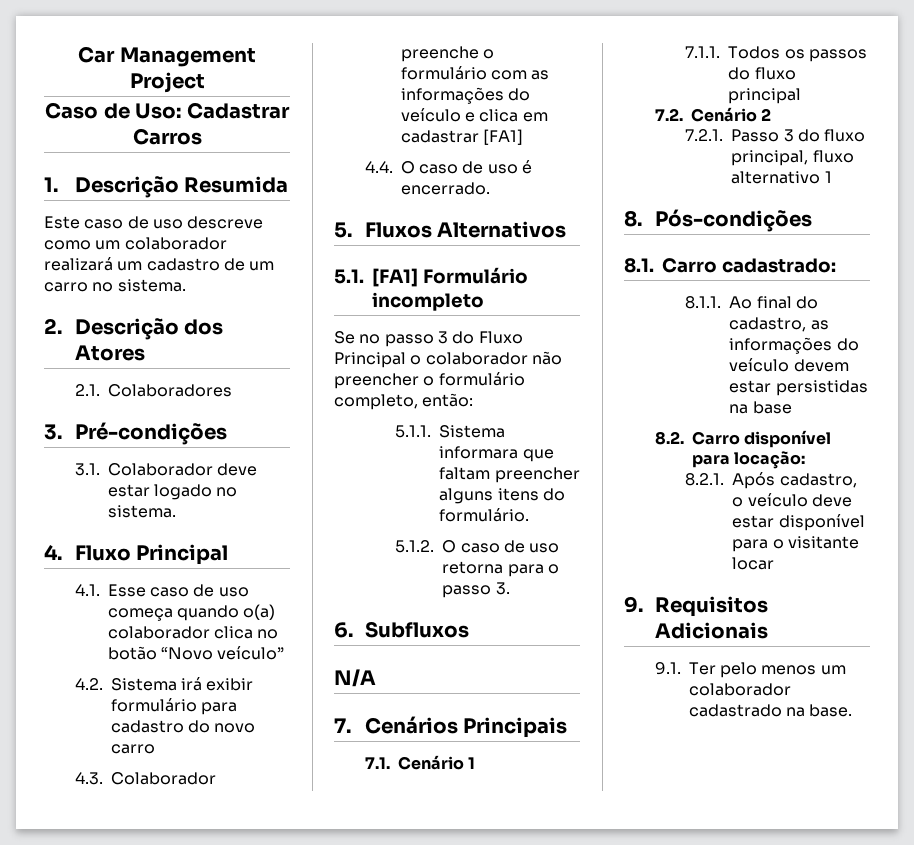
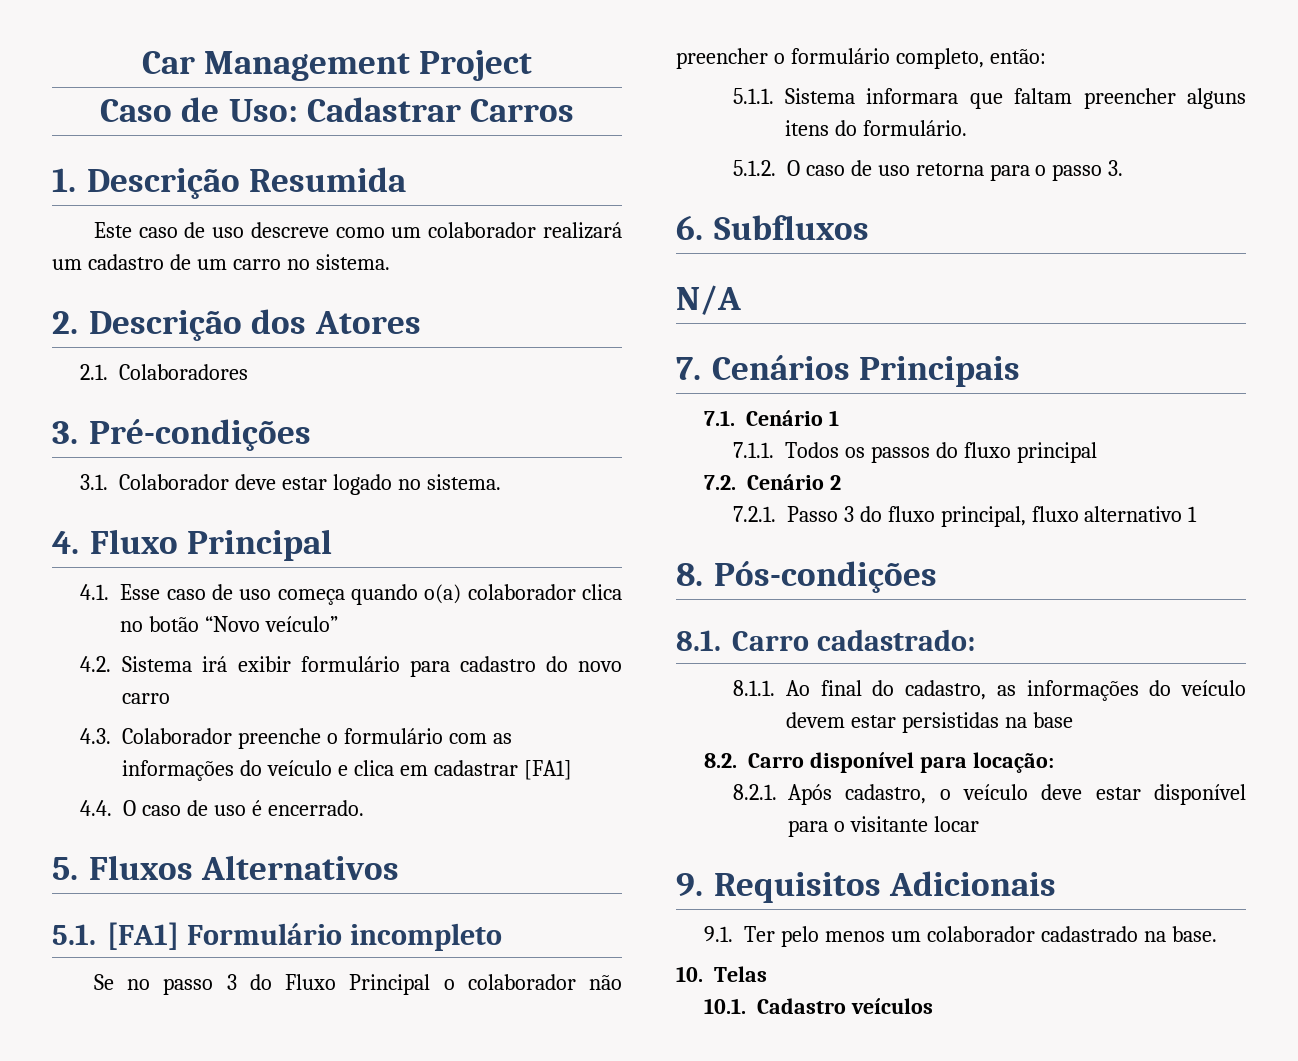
+ 10. Telas
+ 10.1. Cadastro veículos

